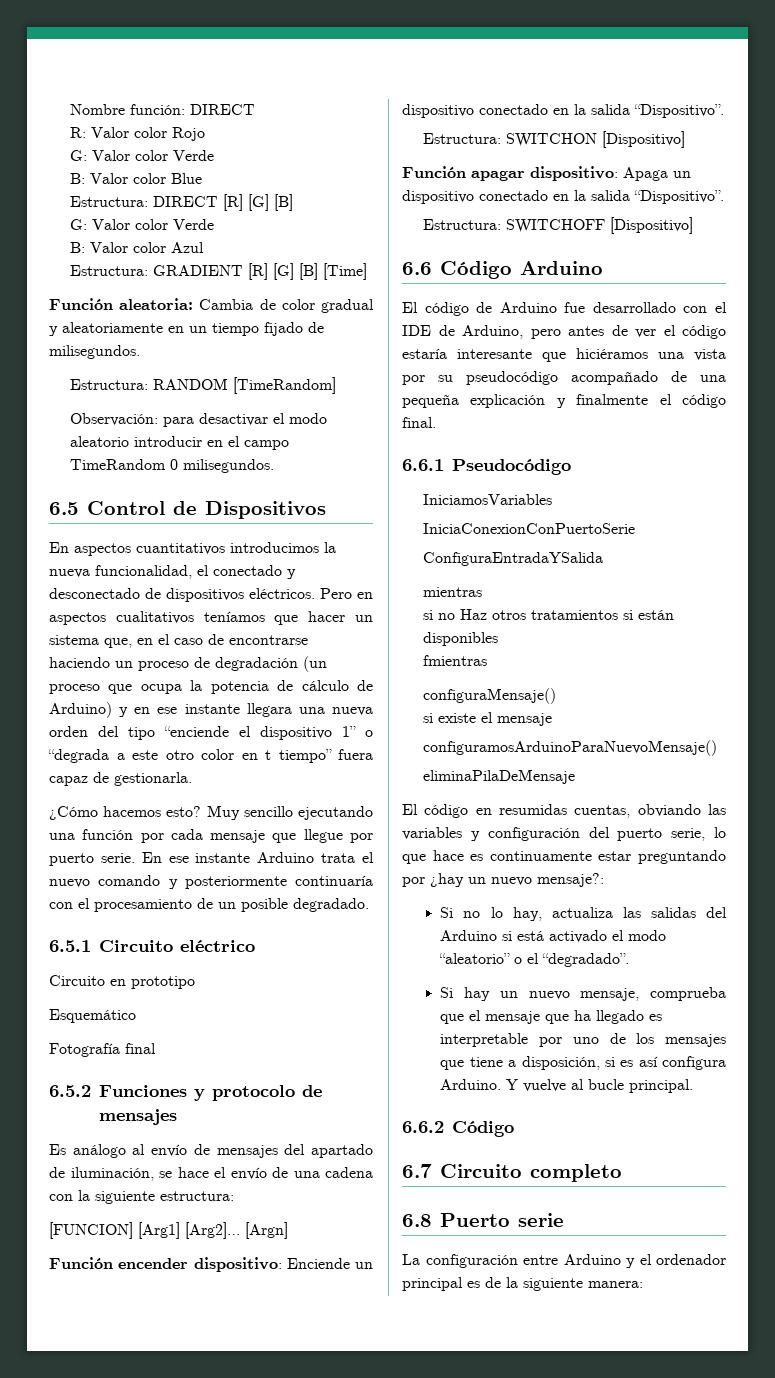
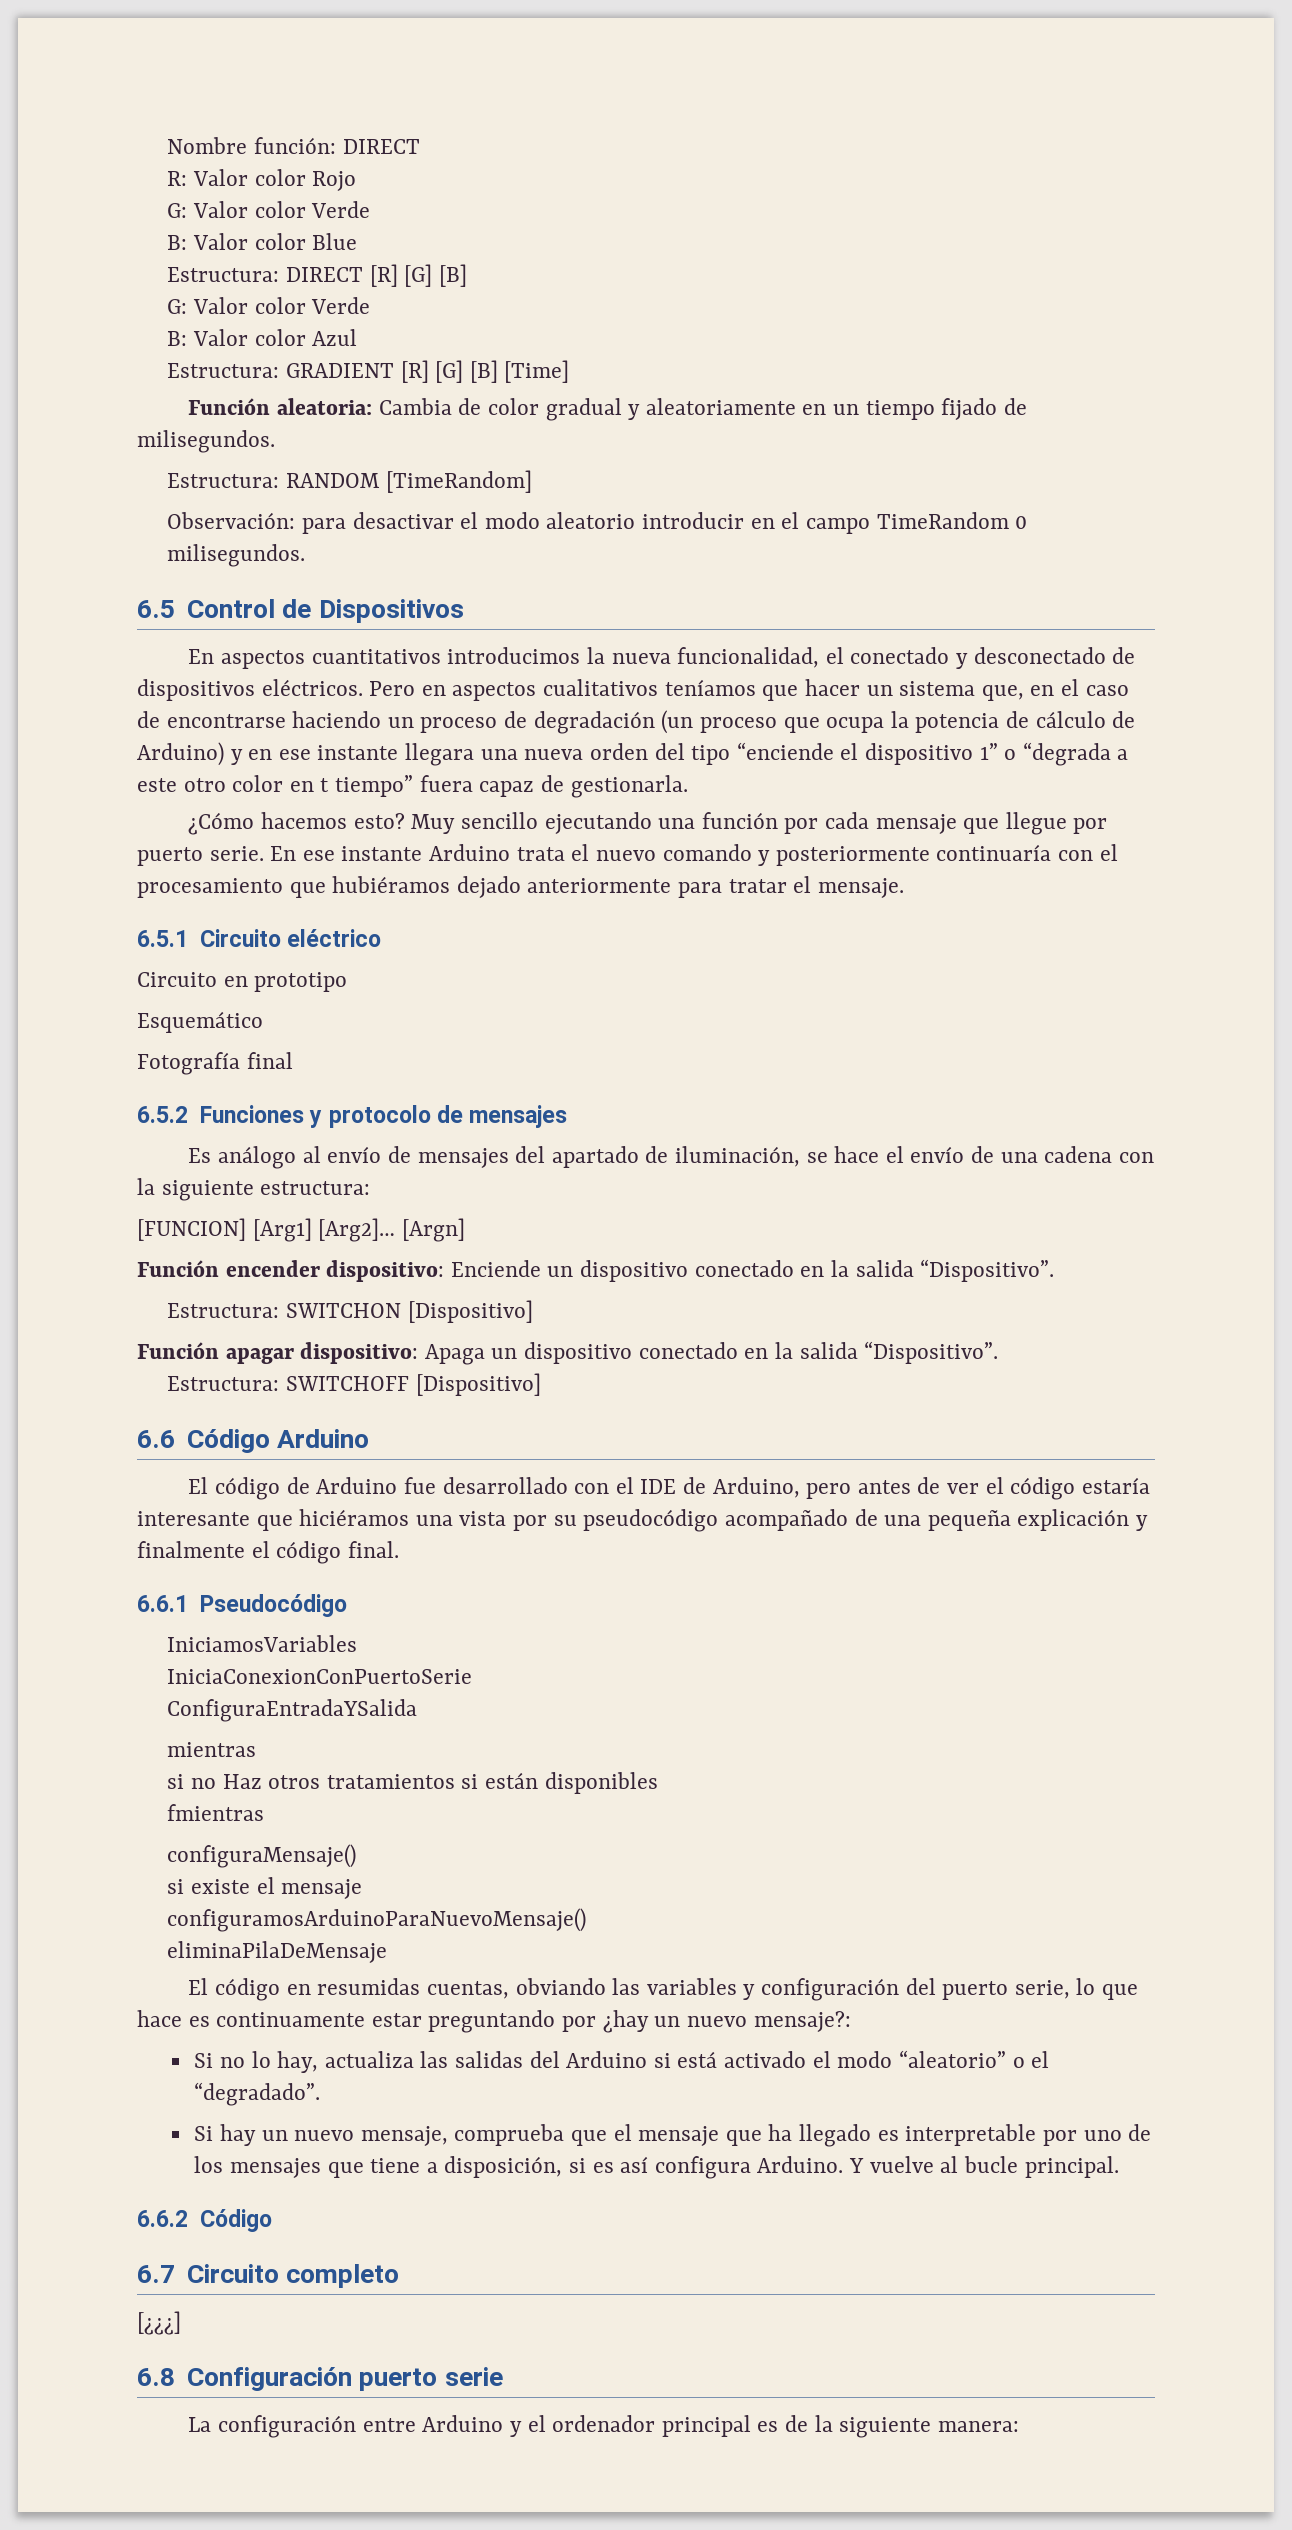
- En ese instante Arduino trata el nuevo comando y posteriormente continuaría con el procesamiento de un posible degradado.
+ En ese instante Arduino trata el nuevo comando y posteriormente continuaría con el procesamiento que hubiéramos dejado anteriormente para tratar el mensaje.
+ [¿¿¿]
- 6.8 Puerto serie
+ 6.8 Configuración puerto serie

